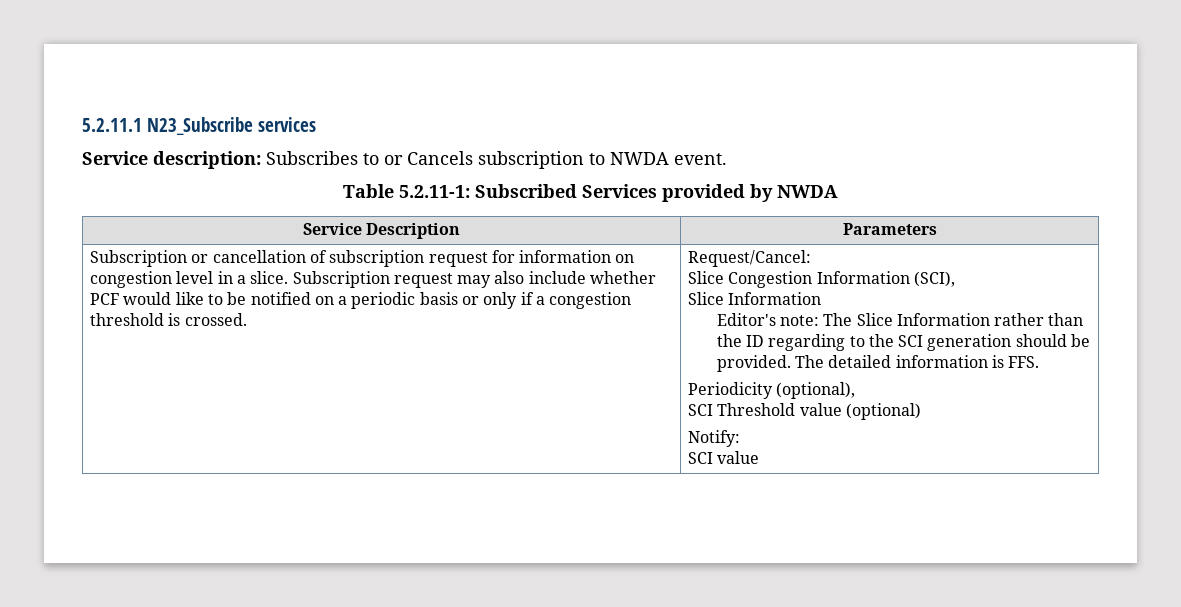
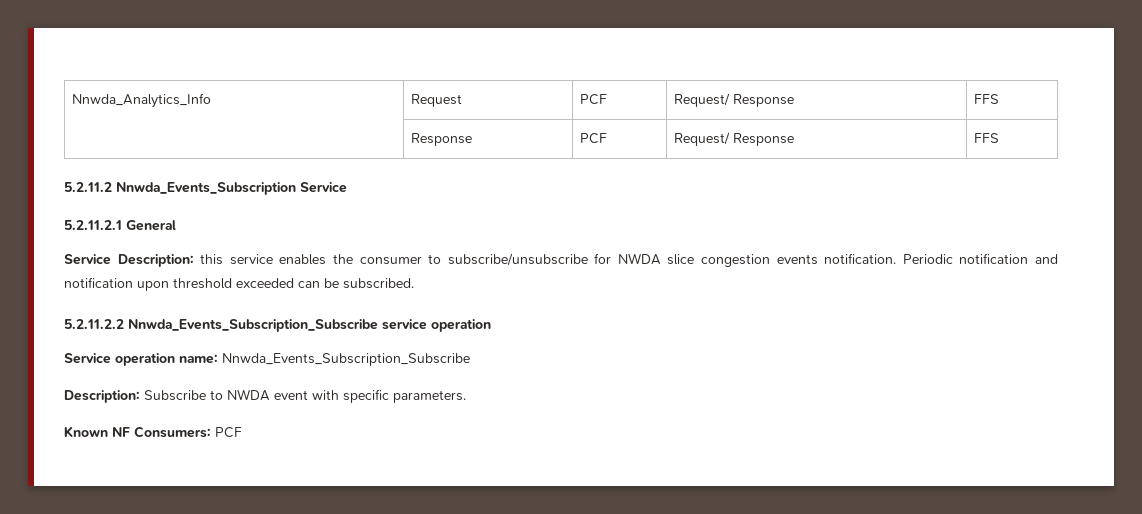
- 5.2.11.1 N23_Subscribe services
- Service description: Subscribes to or Cancels subscription to NWDA event.
- Table 5.2.11-1: Subscribed Services provided by NWDA
- Service Description | Parameters
- Subscription or cancellation of subscription request for information on congestion level in a slice. Subscription request may also include whether PCF would like to be notified on a periodic basis or only if a congestion threshold is crossed. | Request/Cancel:
- Slice Congestion Information (SCI),
- Slice Information
- Editor's note: The Slice Information rather than the ID regarding to the SCI generation should be provided. The detailed information is FFS.
- Periodicity (optional),
- SCI Threshold value (optional)
- Notify:
- SCI value
+ Nnwda_Analytics_Info | Request | PCF | Request/ Response | FFS
+ | Response | PCF | Request/ Response | FFS
+ 5.2.11.2 Nnwda_Events_Subscription Service
+ 5.2.11.2.1 General
+ Service Description: this service enables the consumer to subscribe/unsubscribe for NWDA slice congestion events notification. Periodic notification and notification upon threshold exceeded can be subscribed.
+ 5.2.11.2.2 Nnwda_Events_Subscription_Subscribe service operation
+ Service operation name: Nnwda_Events_Subscription_Subscribe
+ Description: Subscribe to NWDA event with specific parameters.
+ Known NF Consumers: PCF

